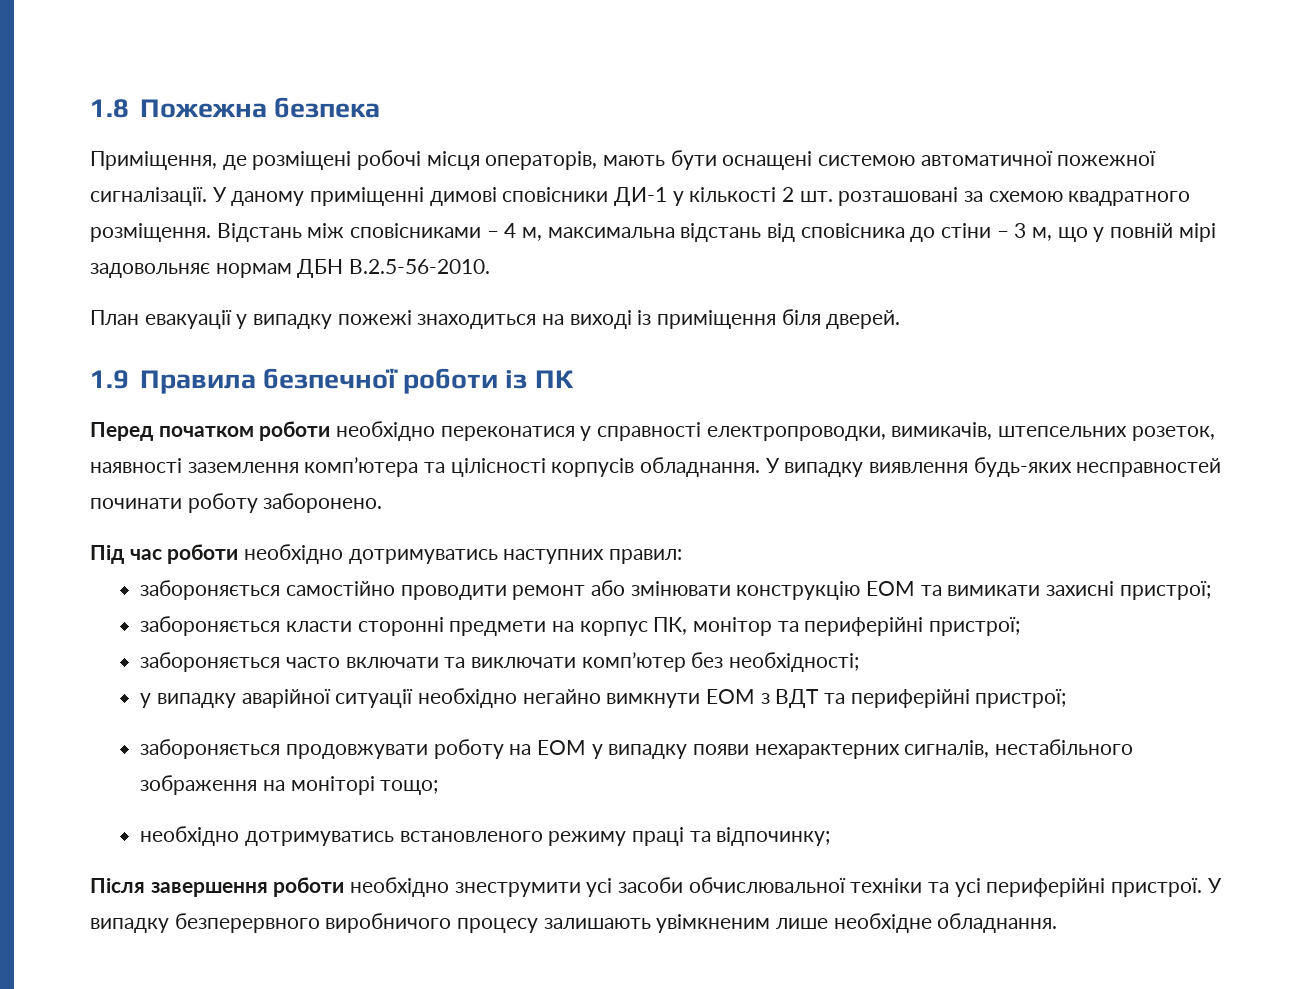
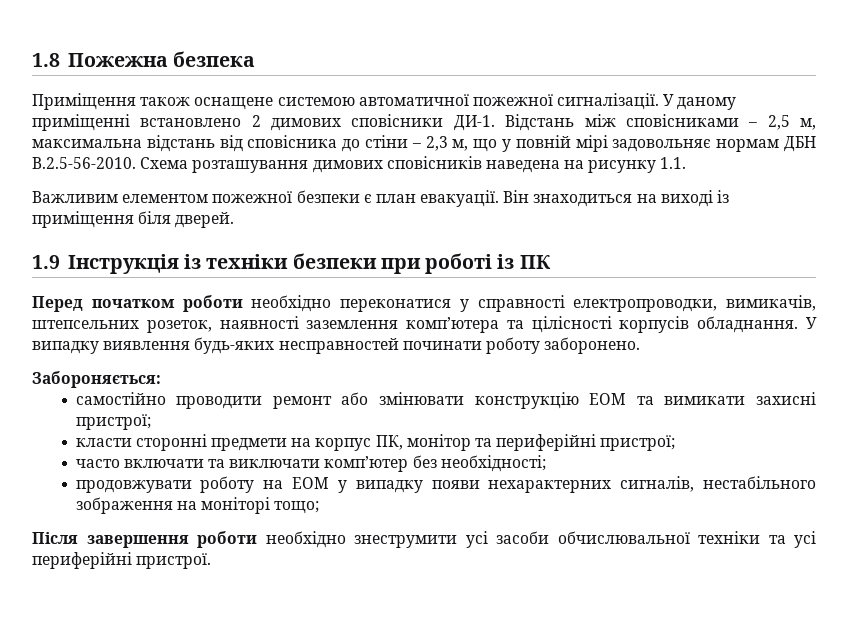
- Приміщення, де розміщені робочі місця операторів, мають бути оснащені системою автоматичної пожежної сигналізації.
+ Приміщення також оснащене системою автоматичної пожежної сигналізації.
- У даному приміщенні димові сповісники ДИ-1 у кількості 2 шт. розташовані за схемою квадратного розміщення.
+ У даному приміщенні встановлено 2 димових сповісники ДИ-1.
- Відстань між сповісниками – 4 м, максимальна відстань від сповісника до стіни – 3 м, що у повній мірі задовольняє нормам ДБН В.2.5-56-2010.
- План евакуації у випадку пожежі знаходиться на виході із приміщення біля дверей.
+ Відстань між сповісниками – 2,5 м, максимальна відстань від сповісника до стіни – 2,3 м, що у повній мірі задовольняє нормам ДБН В.2.5-56-2010. Схема розташування димових сповісників наведена на рисунку 1.1.
+ Важливим елементом пожежної безпеки є план евакуації. Він знаходиться на виході із приміщення біля дверей.
- 1.9 Правила безпечної роботи із ПК
+ 1.9 Інструкція із техніки безпеки при роботі із ПК
- Під час роботи необхідно дотримуватись наступних правил:
- забороняється самостійно проводити ремонт або змінювати конструкцію ЕОМ та вимикати захисні пристрої;
+ Забороняється:
+ самостійно проводити ремонт або змінювати конструкцію ЕОМ та вимикати захисні пристрої;
- забороняється класти сторонні предмети на корпус ПК, монітор та периферійні пристрої;
+ класти сторонні предмети на корпус ПК, монітор та периферійні пристрої;
- забороняється часто включати та виключати комп’ютер без необхідності;
+ часто включати та виключати комп’ютер без необхідності;
- у випадку аварійної ситуації необхідно негайно вимкнути ЕОМ з ВДТ та периферійні пристрої;
- забороняється продовжувати роботу на ЕОМ у випадку появи нехарактерних сигналів, нестабільного зображення на моніторі тощо;
+ продовжувати роботу на ЕОМ у випадку появи нехарактерних сигналів, нестабільного зображення на моніторі тощо;
- необхідно дотримуватись встановленого режиму праці та відпочинку;
- У випадку безперервного виробничого процесу залишають увімкненим лише необхідне обладнання.

